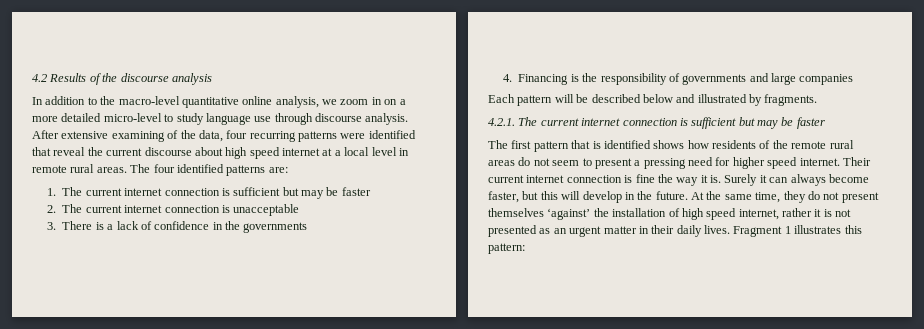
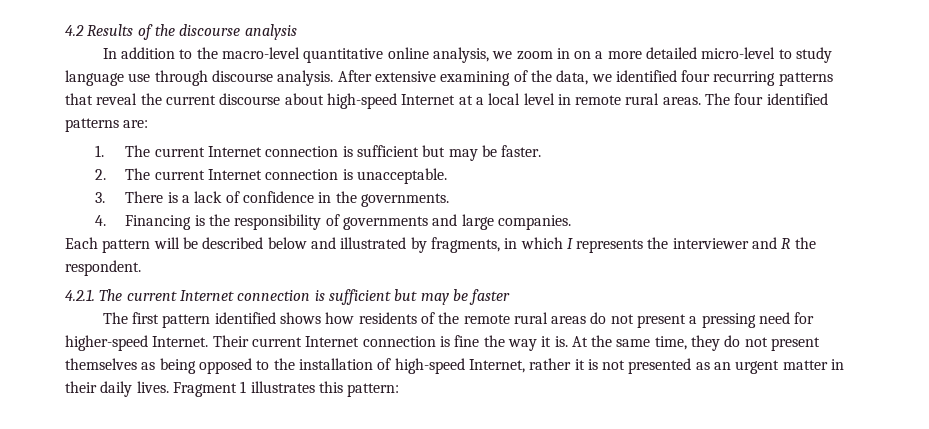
- After extensive examining of the data, four recurring patterns were identified that reveal the current discourse about high speed internet at a local level in remote rural areas.
+ After extensive examining of the data, we identified four recurring patterns that reveal the current discourse about high-speed Internet at a local level in remote rural areas.
- 1. The current internet connection is sufficient but may be faster
+ 1. The current Internet connection is sufficient but may be faster.
- 2. The current internet connection is unacceptable
+ 2. The current Internet connection is unacceptable.
- 3. There is a lack of confidence in the governments
+ 3. There is a lack of confidence in the governments.
- 4. Financing is the responsibility of governments and large companies
+ 4. Financing is the responsibility of governments and large companies.
- Each pattern will be described below and illustrated by fragments.
+ Each pattern will be described below and illustrated by fragments, in which I represents the interviewer and R the respondent.
- 4.2.1. The current internet connection is sufficient but may be faster
+ 4.2.1. The current Internet connection is sufficient but may be faster
- The first pattern that is identified shows how residents of the remote rural areas do not seem to present a pressing need for higher speed internet.
+ The first pattern identified shows how residents of the remote rural areas do not present a pressing need for higher-speed Internet.
- Their current internet connection is fine the way it is.
+ Their current Internet connection is fine the way it is.
- Surely it can always become faster, but this will develop in the future.
- At the same time, they do not present themselves ‘against’ the installation of high speed internet, rather it is not presented as an urgent matter in their daily lives.
+ At the same time, they do not present themselves as being opposed to the installation of high-speed Internet, rather it is not presented as an urgent matter in their daily lives.

